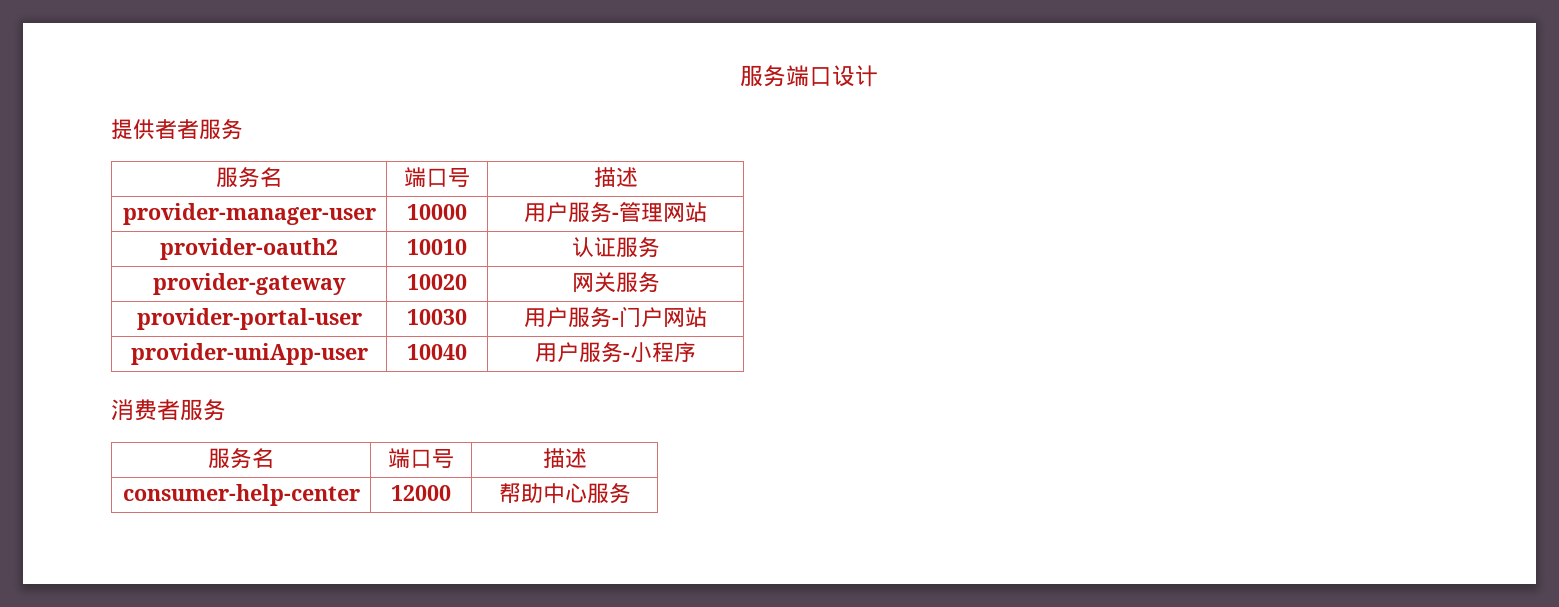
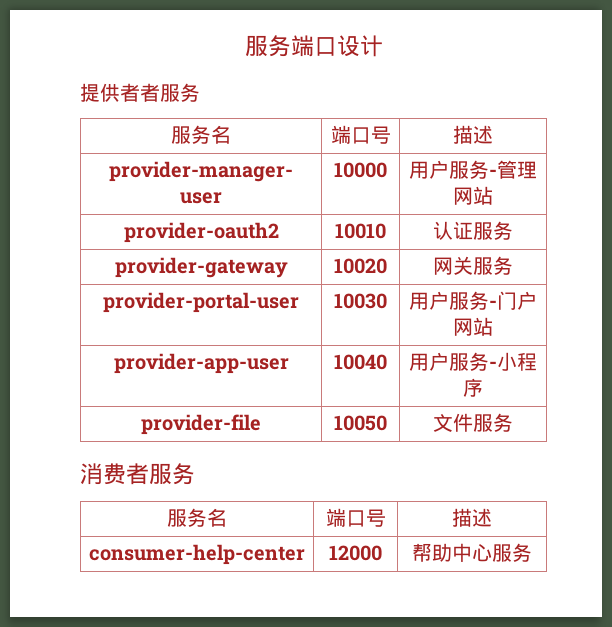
- provider-uniApp-user | 10040 | 用户服务-小程序
+ provider-app-user | 10040 | 用户服务-小程序
+ provider-file | 10050 | 文件服务

